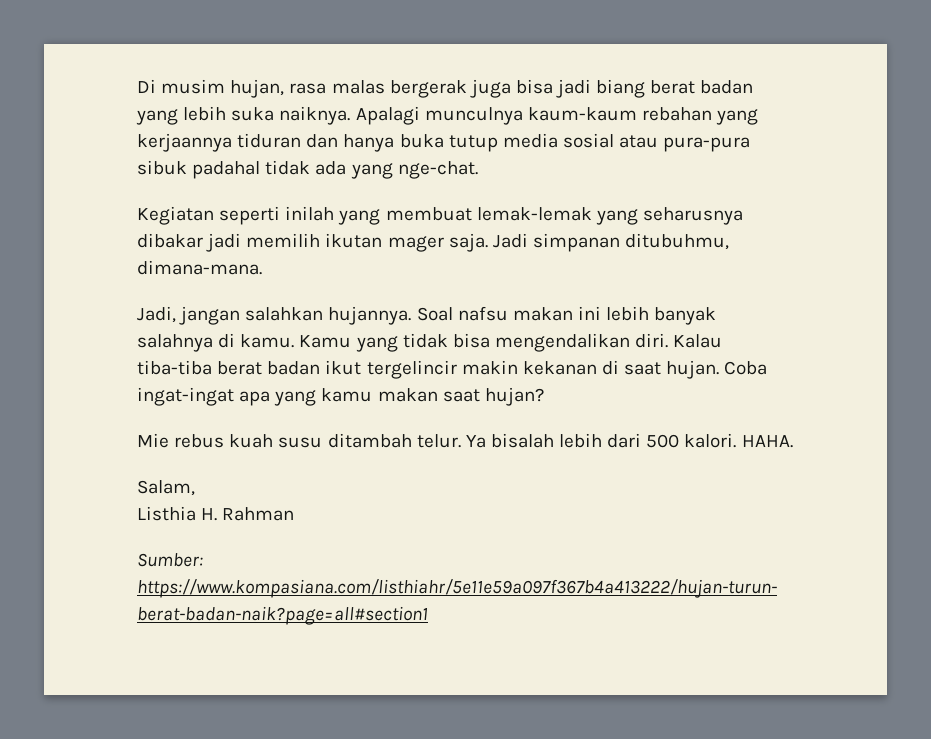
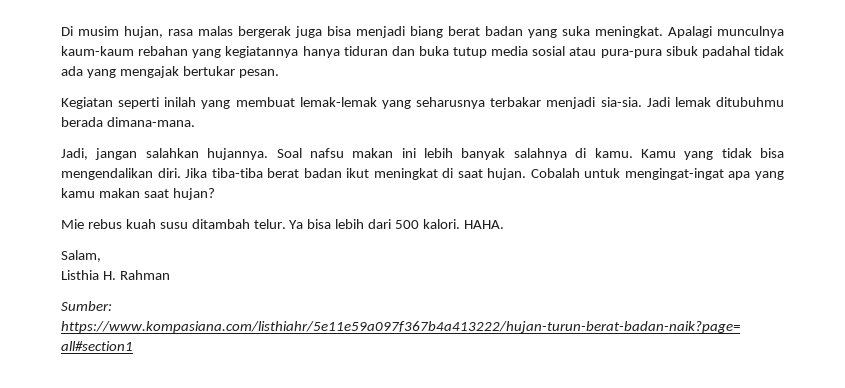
- Di musim hujan, rasa malas bergerak juga bisa jadi biang berat badan yang lebih suka naiknya.
+ Di musim hujan, rasa malas bergerak juga bisa menjadi biang berat badan yang suka meningkat.
- Apalagi munculnya kaum-kaum rebahan yang kerjaannya tiduran dan hanya buka tutup media sosial atau pura-pura sibuk padahal tidak ada yang nge-chat.
+ Apalagi munculnya kaum-kaum rebahan yang kegiatannya hanya tiduran dan buka tutup media sosial atau pura-pura sibuk padahal tidak ada yang mengajak bertukar pesan.
- Kegiatan seperti inilah yang membuat lemak-lemak yang seharusnya dibakar jadi memilih ikutan mager saja. Jadi simpanan ditubuhmu, dimana-mana.
+ Kegiatan seperti inilah yang membuat lemak-lemak yang seharusnya terbakar menjadi sia-sia. Jadi lemak ditubuhmu berada dimana-mana.
- Kalau tiba-tiba berat badan ikut tergelincir makin kekanan di saat hujan. Coba ingat-ingat apa yang kamu makan saat hujan?
+ Jika tiba-tiba berat badan ikut meningkat di saat hujan. Cobalah untuk mengingat-ingat apa yang kamu makan saat hujan?
- Ya bisalah lebih dari 500 kalori.
+ Ya bisa lebih dari 500 kalori.

